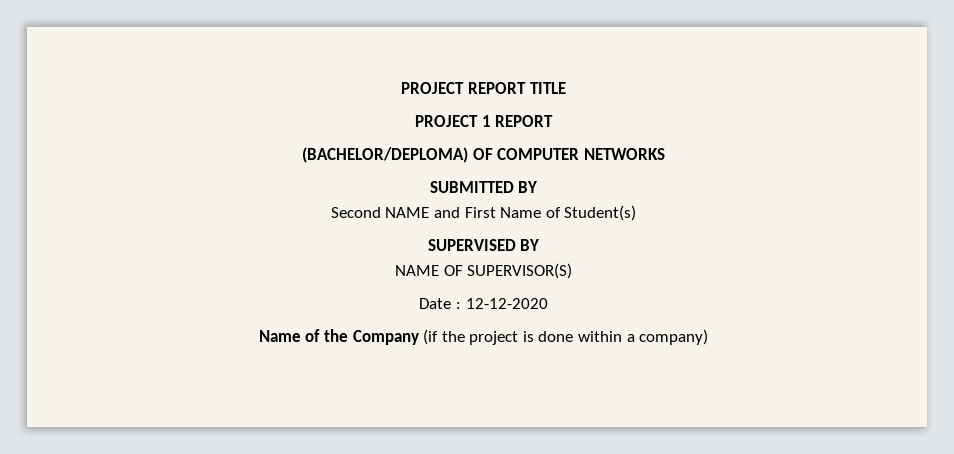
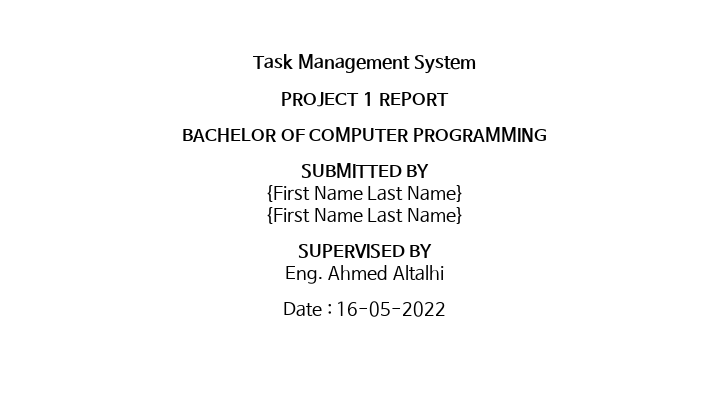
- PROJECT REPORT TITLE
+ Task Management System
- (BACHELOR/DEPLOMA) OF COMPUTER NETWORKS
+ BACHELOR OF COMPUTER PROGRAMMING
  SUBMITTED BY
- Second NAME and First Name of Student(s)
+ {First Name Last Name}
+ {First Name Last Name}
- NAME OF SUPERVISOR(S)
+ Eng. Ahmed Altalhi
- Date : 12-12-2020
- Name of the Company (if the project is done within a company)
+ Date : 16-05-2022

